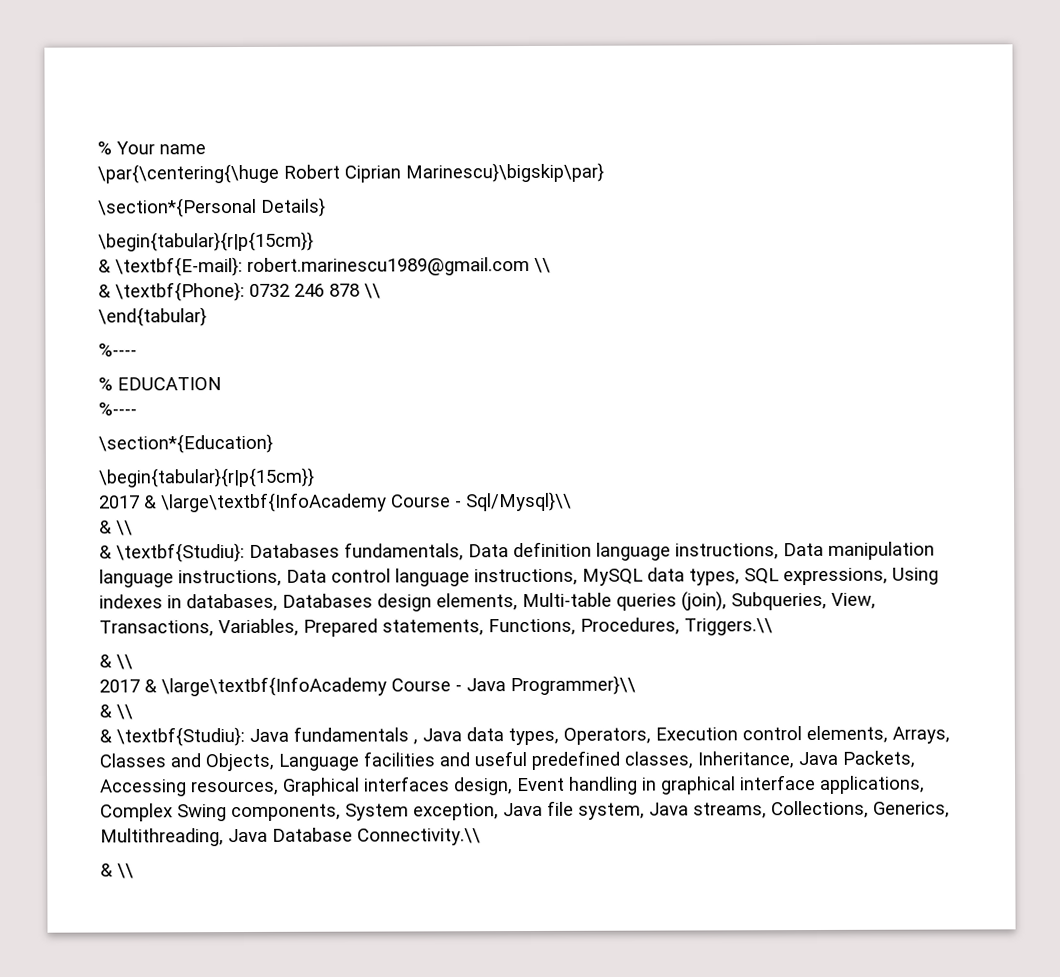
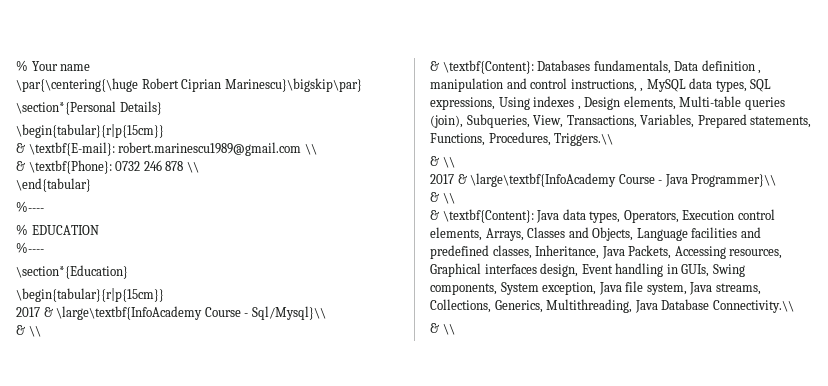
- & \textbf{Studiu}: Databases fundamentals, Data definition language instructions, Data manipulation language instructions, Data control language instructions, MySQL data types, SQL expressions, Using indexes in databases, Databases design elements, Multi-table queries (join), Subqueries, View, Transactions, Variables, Prepared statements, Functions, Procedures, Triggers.\\
+ & \textbf{Content}: Databases fundamentals, Data definition , manipulation and control instructions, , MySQL data types, SQL expressions, Using indexes , Design elements, Multi-table queries (join), Subqueries, View, Transactions, Variables, Prepared statements, Functions, Procedures, Triggers.\\
- & \textbf{Studiu}: Java fundamentals , Java data types, Operators, Execution control elements, Arrays, Classes and Objects, Language facilities and useful predefined classes, Inheritance, Java Packets, Accessing resources, Graphical interfaces design, Event handling in graphical interface applications, Complex Swing components, System exception, Java file system, Java streams, Collections, Generics, Multithreading, Java Database Connectivity.\\
+ & \textbf{Content}: Java data types, Operators, Execution control elements, Arrays, Classes and Objects, Language facilities and predefined classes, Inheritance, Java Packets, Accessing resources, Graphical interfaces design, Event handling in GUIs, Swing components, System exception, Java file system, Java streams, Collections, Generics, Multithreading, Java Database Connectivity.\\

